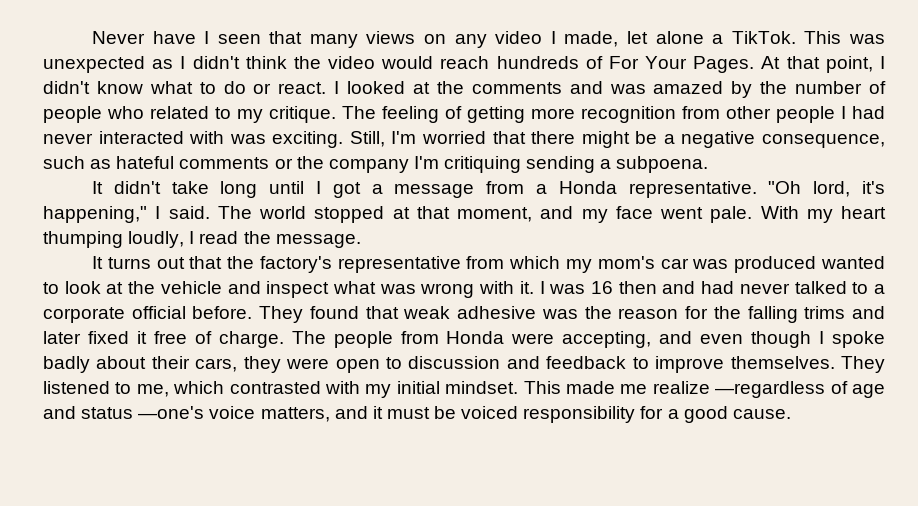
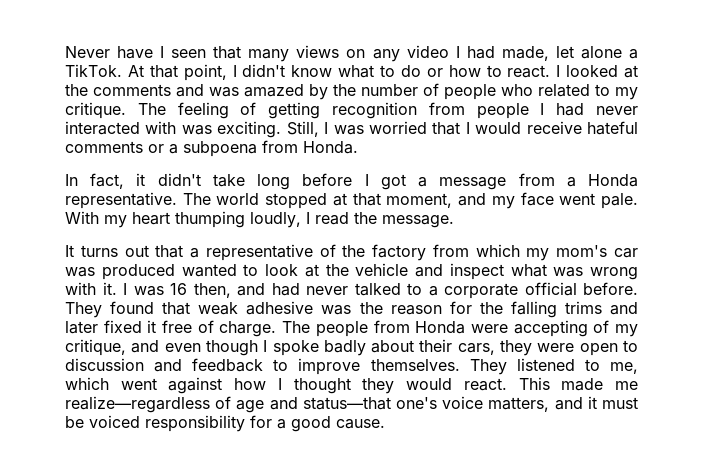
- Never have I seen that many views on any video I made, let alone a TikTok.
+ Never have I seen that many views on any video I had made, let alone a TikTok.
- This was unexpected as I didn't think the video would reach hundreds of For Your Pages.
- At that point, I didn't know what to do or react.
+ At that point, I didn't know what to do or how to react.
- The feeling of getting more recognition from other people I had never interacted with was exciting.
+ The feeling of getting recognition from people I had never interacted with was exciting.
- Still, I'm worried that there might be a negative consequence, such as hateful comments or the company I'm critiquing sending a subpoena.
- It didn't take long until I got a message from a Honda representative.
+ Still, I was worried that I would receive hateful comments or a subpoena from Honda.
+ In fact, it didn't take long before I got a message from a Honda representative.
- "Oh lord, it's happening," I said.
- It turns out that the factory's representative from which my mom's car was produced wanted to look at the vehicle and inspect what was wrong with it.
+ It turns out that a representative of the factory from which my mom's car was produced wanted to look at the vehicle and inspect what was wrong with it.
- I was 16 then and had never talked to a corporate official before.
+ I was 16 then, and had never talked to a corporate official before.
- The people from Honda were accepting, and even though I spoke badly about their cars, they were open to discussion and feedback to improve themselves.
+ The people from Honda were accepting of my critique, and even though I spoke badly about their cars, they were open to discussion and feedback to improve themselves.
- They listened to me, which contrasted with my initial mindset.
+ They listened to me, which went against how I thought they would react.
- This made me realize —regardless of age and status —one's voice matters, and it must be voiced responsibility for a good cause.
+ This made me realize—regardless of age and status—that one's voice matters, and it must be voiced responsibility for a good cause.

